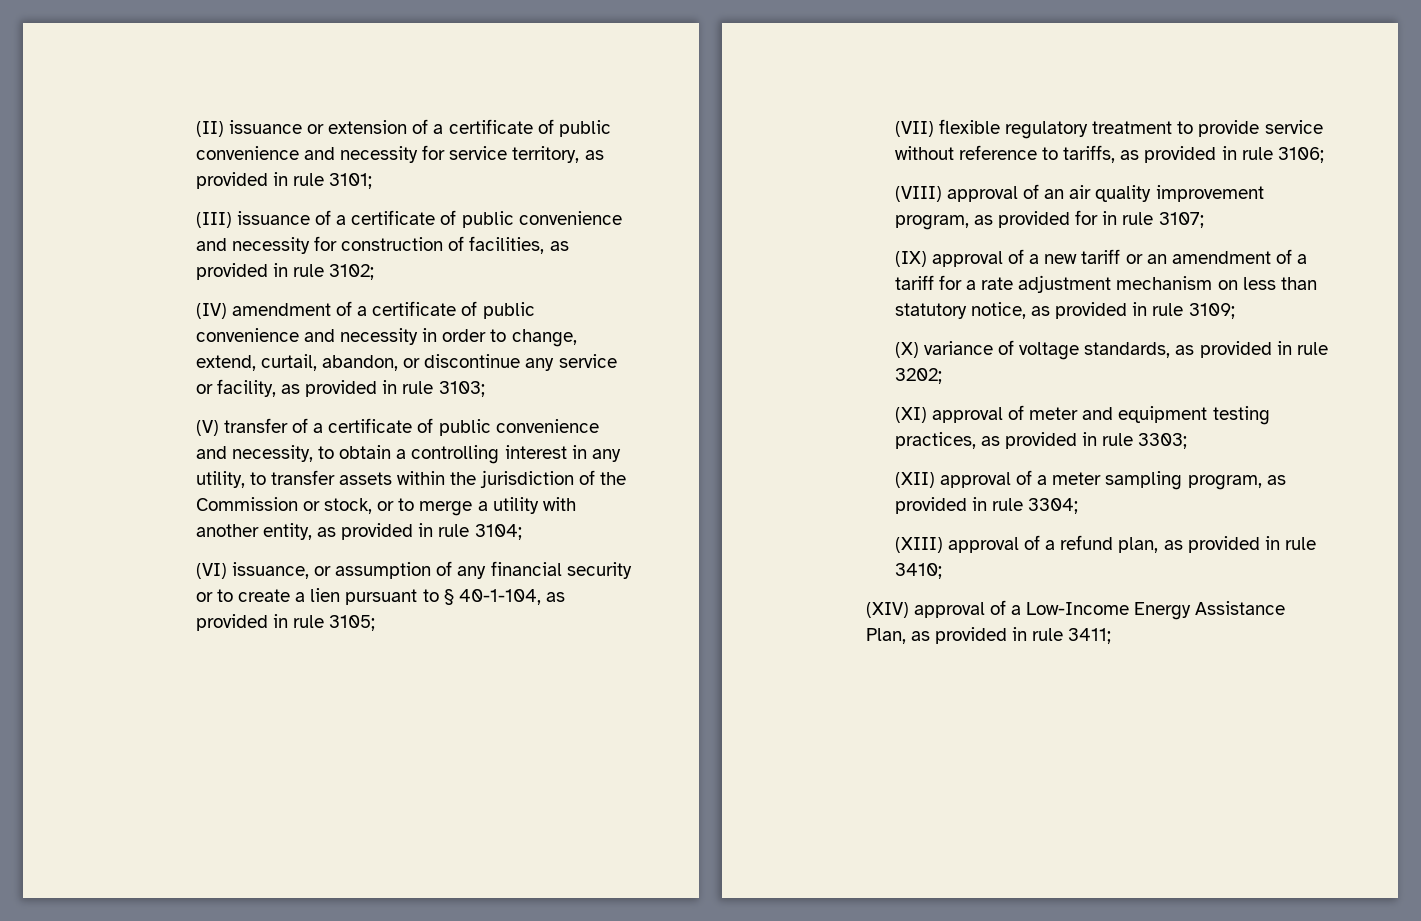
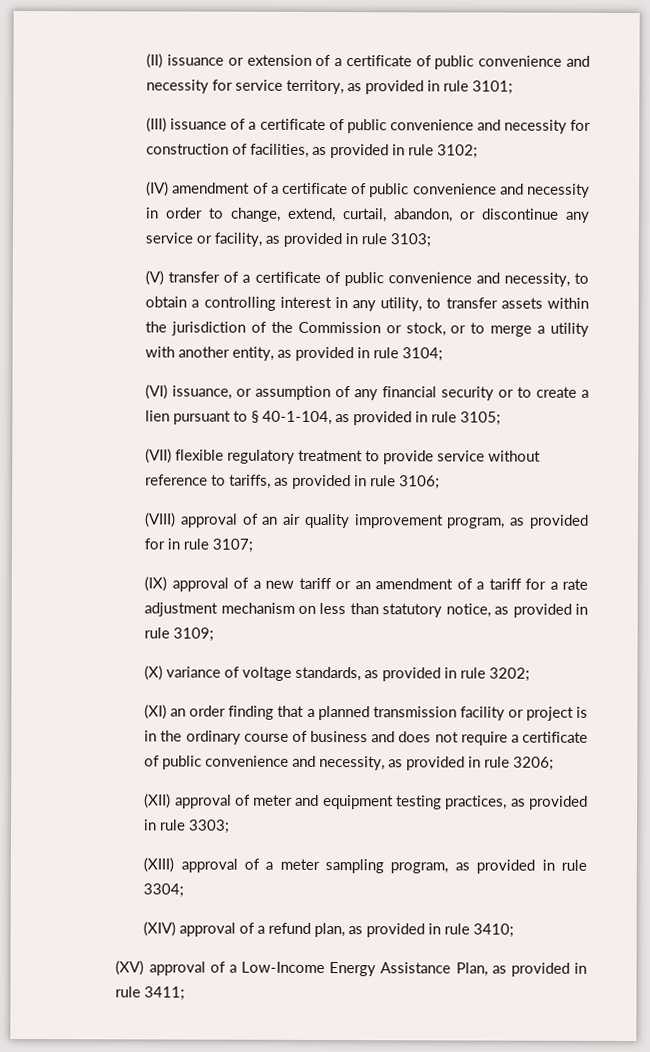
- (XI) approval of meter and equipment testing practices, as provided in rule 3303;
+ (XI) an order finding that a planned transmission facility or project is in the ordinary course of business and does not require a certificate of public convenience and necessity, as provided in rule 3206;
+ (XII) approval of meter and equipment testing practices, as provided in rule 3303;
- (XII) approval of a meter sampling program, as provided in rule 3304;
+ (XIII) approval of a meter sampling program, as provided in rule 3304;
- (XIII) approval of a refund plan, as provided in rule 3410;
+ (XIV) approval of a refund plan, as provided in rule 3410;
- (XIV) approval of a Low-Income Energy Assistance Plan, as provided in rule 3411;
+ (XV) approval of a Low-Income Energy Assistance Plan, as provided in rule 3411;

